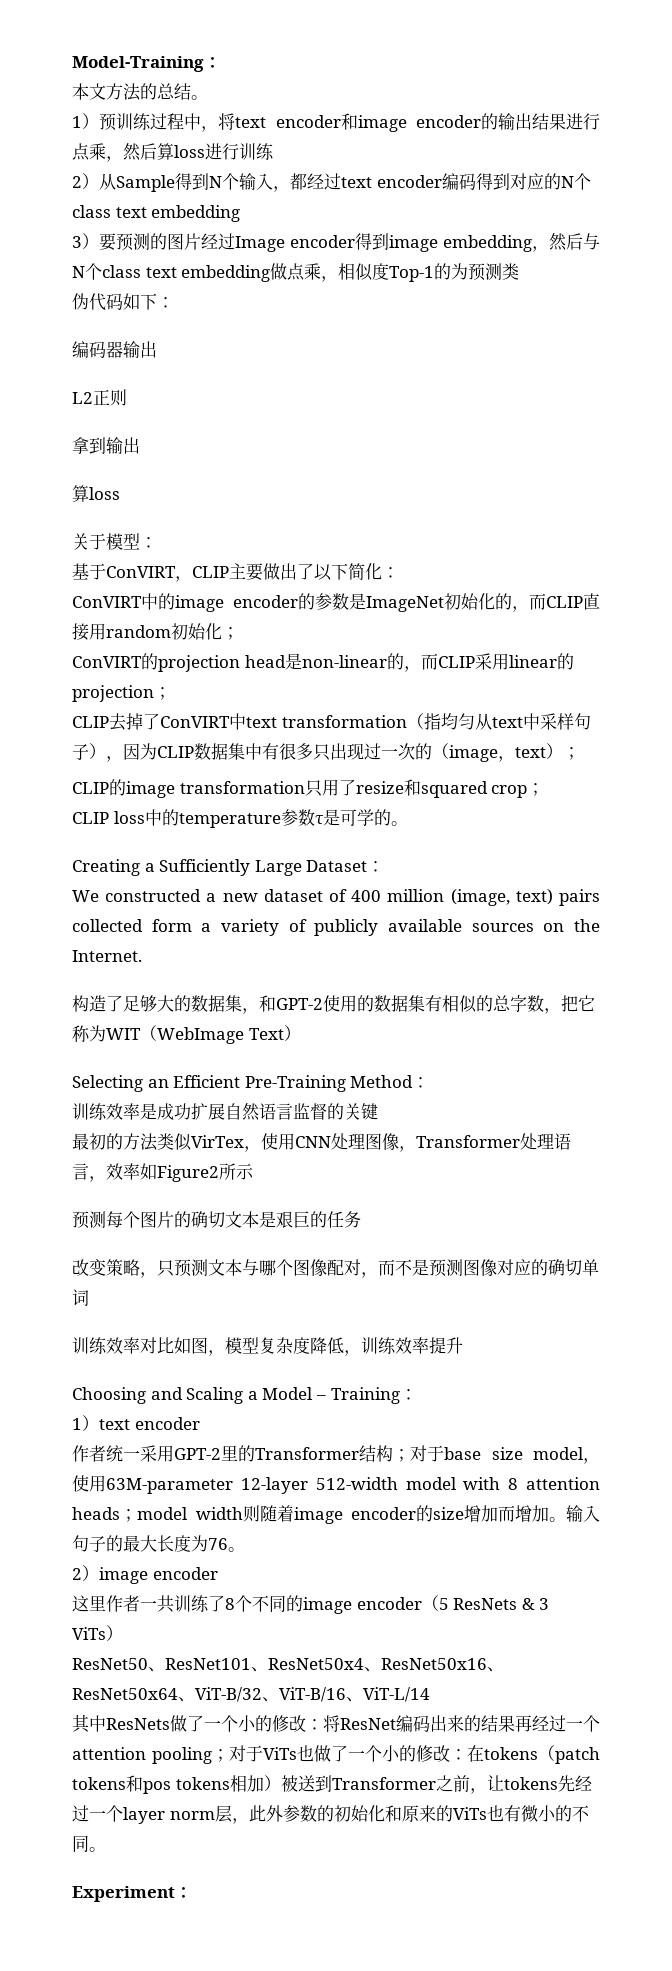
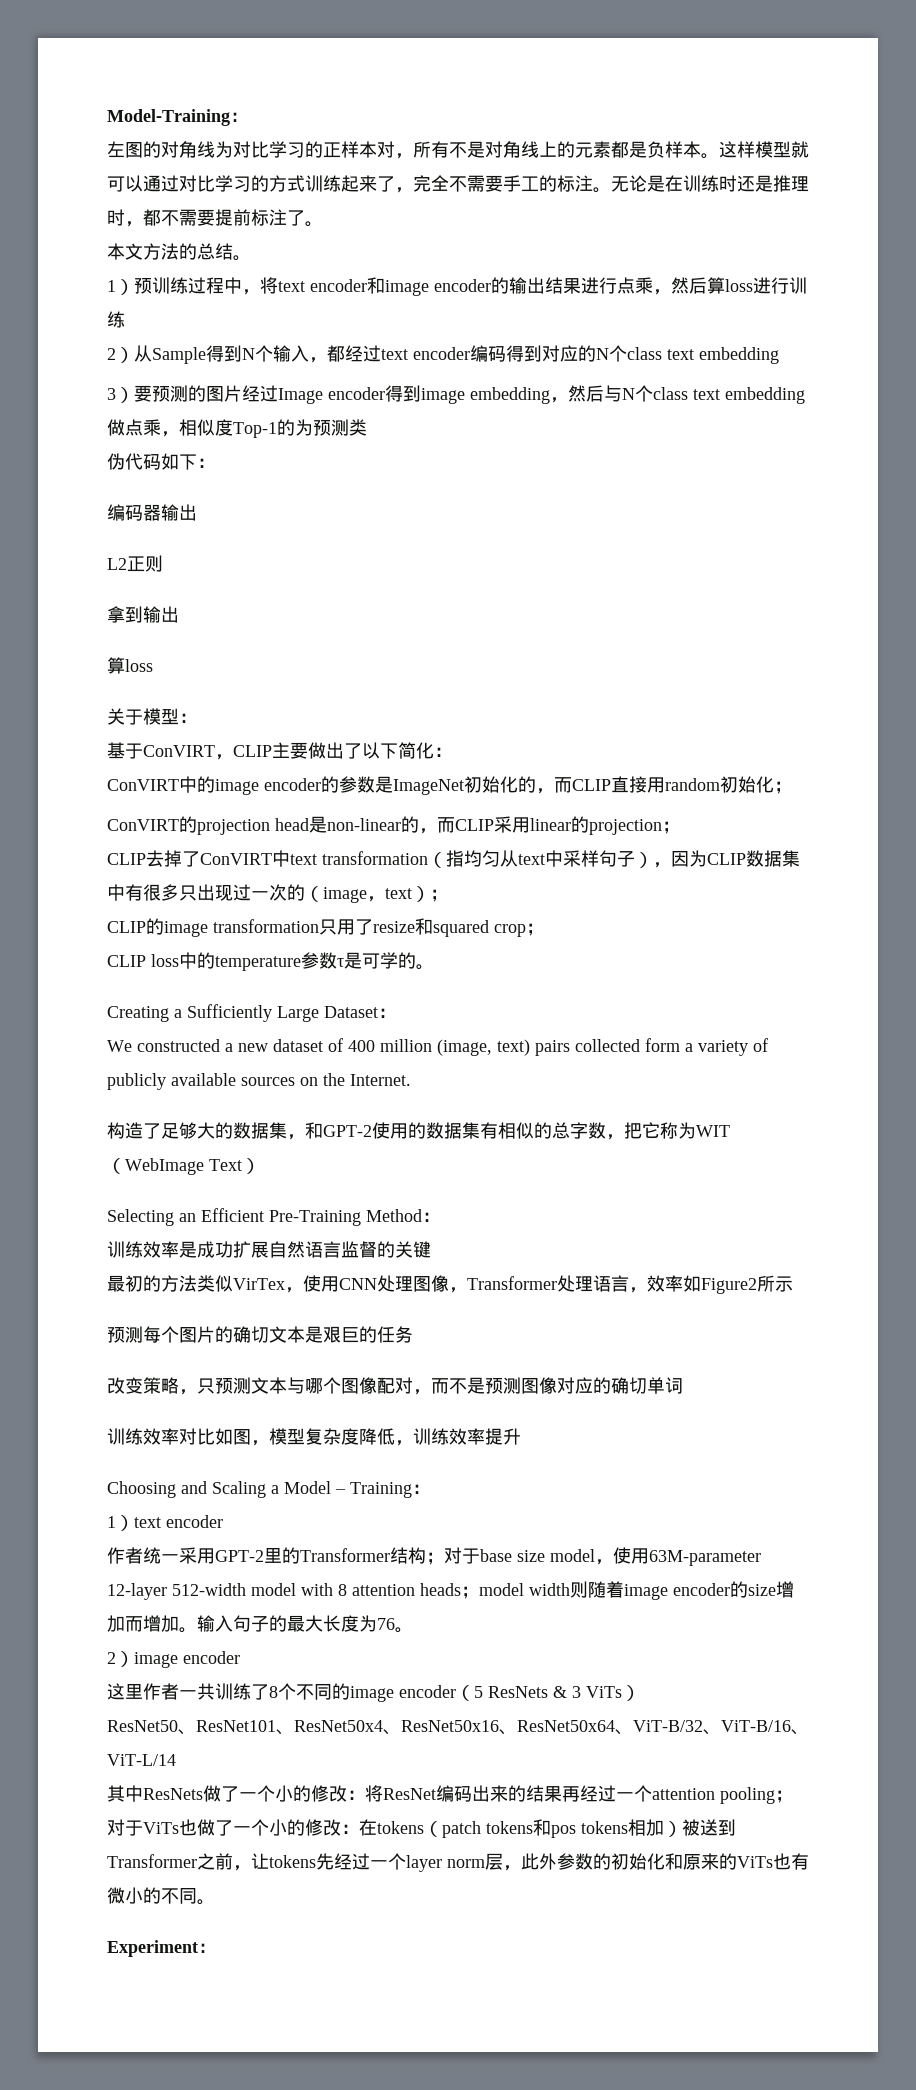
+ 左图的对角线为对比学习的正样本对，所有不是对角线上的元素都是负样本。这样模型就可以通过对比学习的方式训练起来了，完全不需要手工的标注。无论是在训练时还是推理时，都不需要提前标注了。

